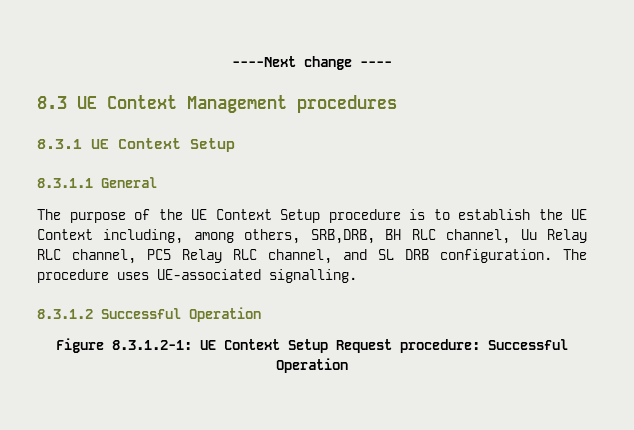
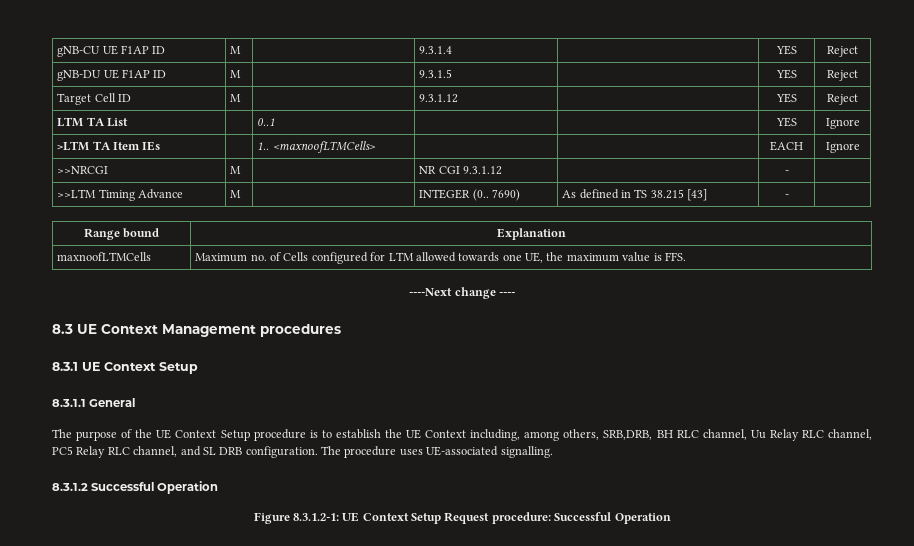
+ gNB-CU UE F1AP ID | M | | 9.3.1.4 | | YES | Reject
+ gNB-DU UE F1AP ID | M | | 9.3.1.5 | | YES | Reject
+ Target Cell ID | M | | 9.3.1.12 | | YES | Reject
+ LTM TA List | | 0..1 | | | YES | Ignore
+ >LTM TA Item IEs | | 1.. <maxnoofLTMCells> | | | EACH | Ignore
+ >>NRCGI | M | | NR CGI 9.3.1.12 | | - |
+ >>LTM Timing Advance | M | | INTEGER (0.. 7690) | As defined in TS 38.215 [43] | - |
+ Range bound | Explanation
+ maxnoofLTMCells | Maximum no. of Cells configured for LTM allowed towards one UE, the maximum value is FFS.

